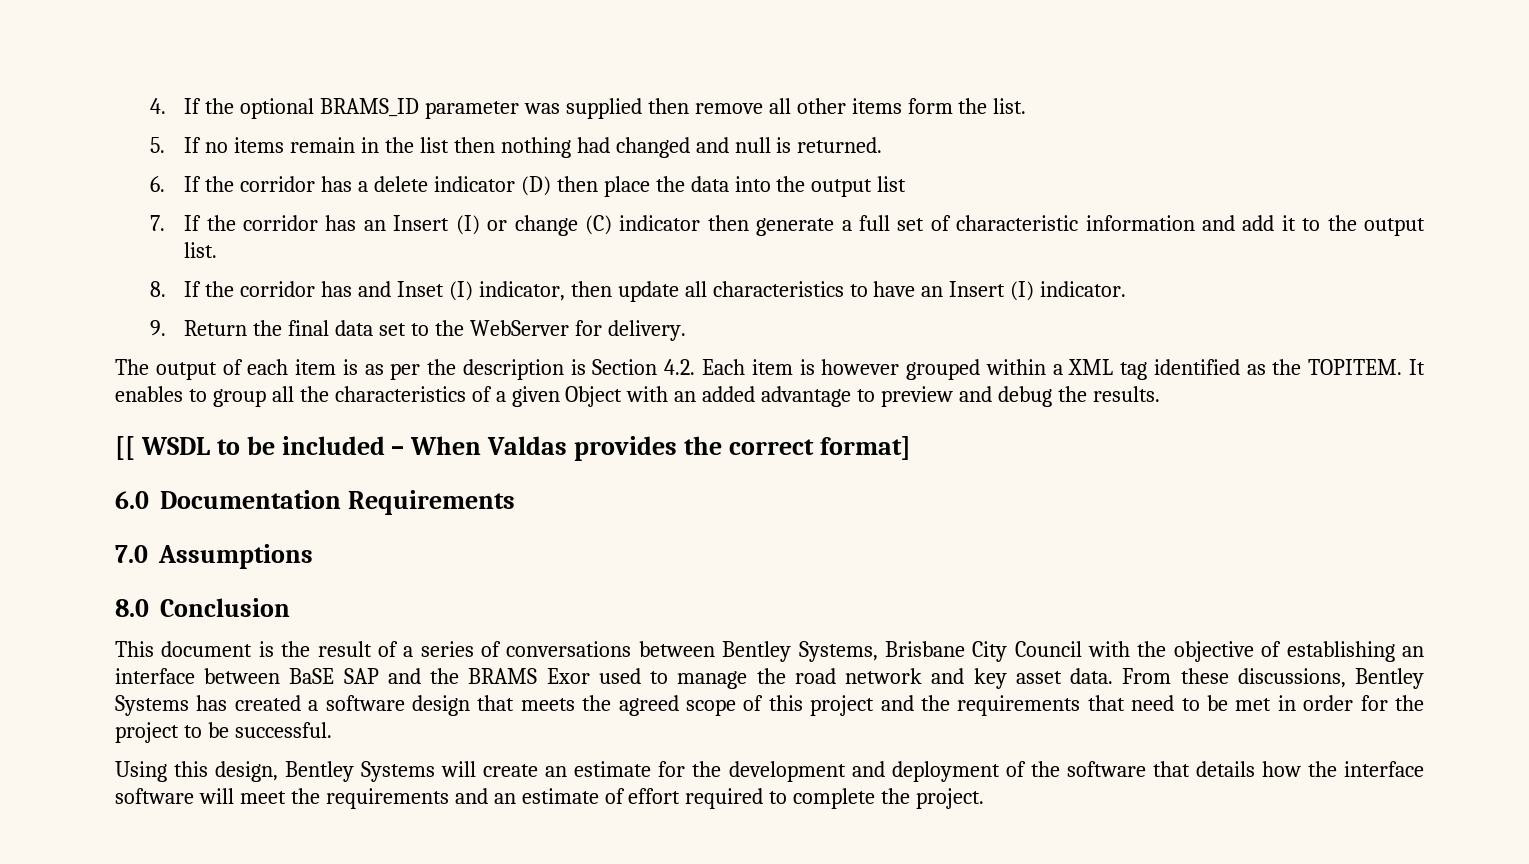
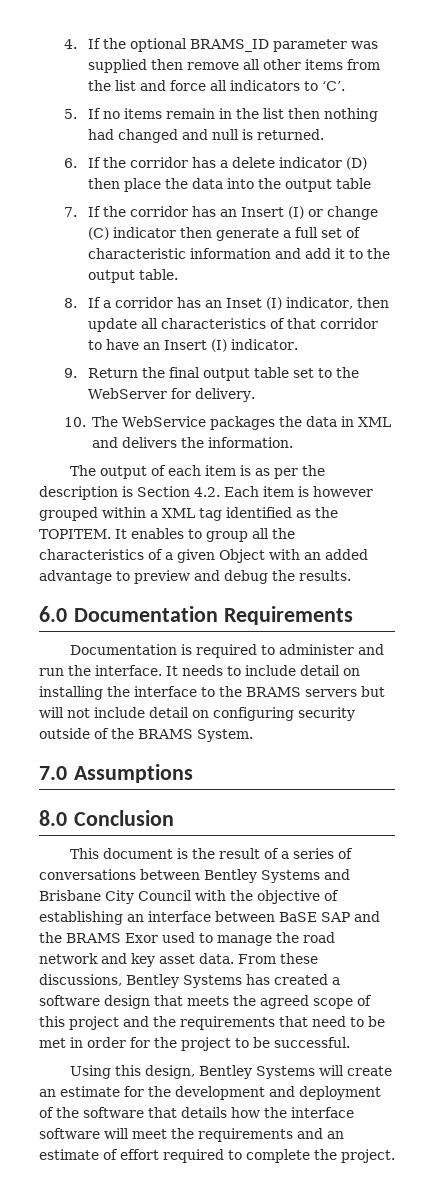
- 4. If the optional BRAMS_ID parameter was supplied then remove all other items form the list.
+ 4. If the optional BRAMS_ID parameter was supplied then remove all other items from the list and force all indicators to ‘C’.
- 6. If the corridor has a delete indicator (D) then place the data into the output list
+ 6. If the corridor has a delete indicator (D) then place the data into the output table
- 7. If the corridor has an Insert (I) or change (C) indicator then generate a full set of characteristic information and add it to the output list.
+ 7. If the corridor has an Insert (I) or change (C) indicator then generate a full set of characteristic information and add it to the output table.
- 8. If the corridor has and Inset (I) indicator, then update all characteristics to have an Insert (I) indicator.
+ 8. If a corridor has an Inset (I) indicator, then update all characteristics of that corridor to have an Insert (I) indicator.
- 9. Return the final data set to the WebServer for delivery.
+ 9. Return the final output table set to the WebServer for delivery.
+ 10. The WebService packages the data in XML and delivers the information.
- [[ WSDL to be included – When Valdas provides the correct format]
  6.0 Documentation Requirements
+ Documentation is required to administer and run the interface. It needs to include detail on installing the interface to the BRAMS servers but will not include detail on configuring security outside of the BRAMS System.
- This document is the result of a series of conversations between Bentley Systems, Brisbane City Council with the objective of establishing an interface between BaSE SAP and the BRAMS Exor used to manage the road network and key asset data.
+ This document is the result of a series of conversations between Bentley Systems and Brisbane City Council with the objective of establishing an interface between BaSE SAP and the BRAMS Exor used to manage the road network and key asset data.

